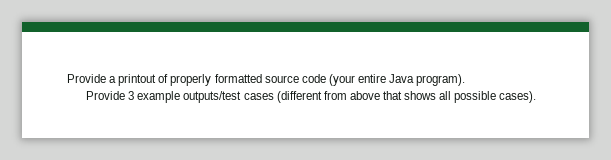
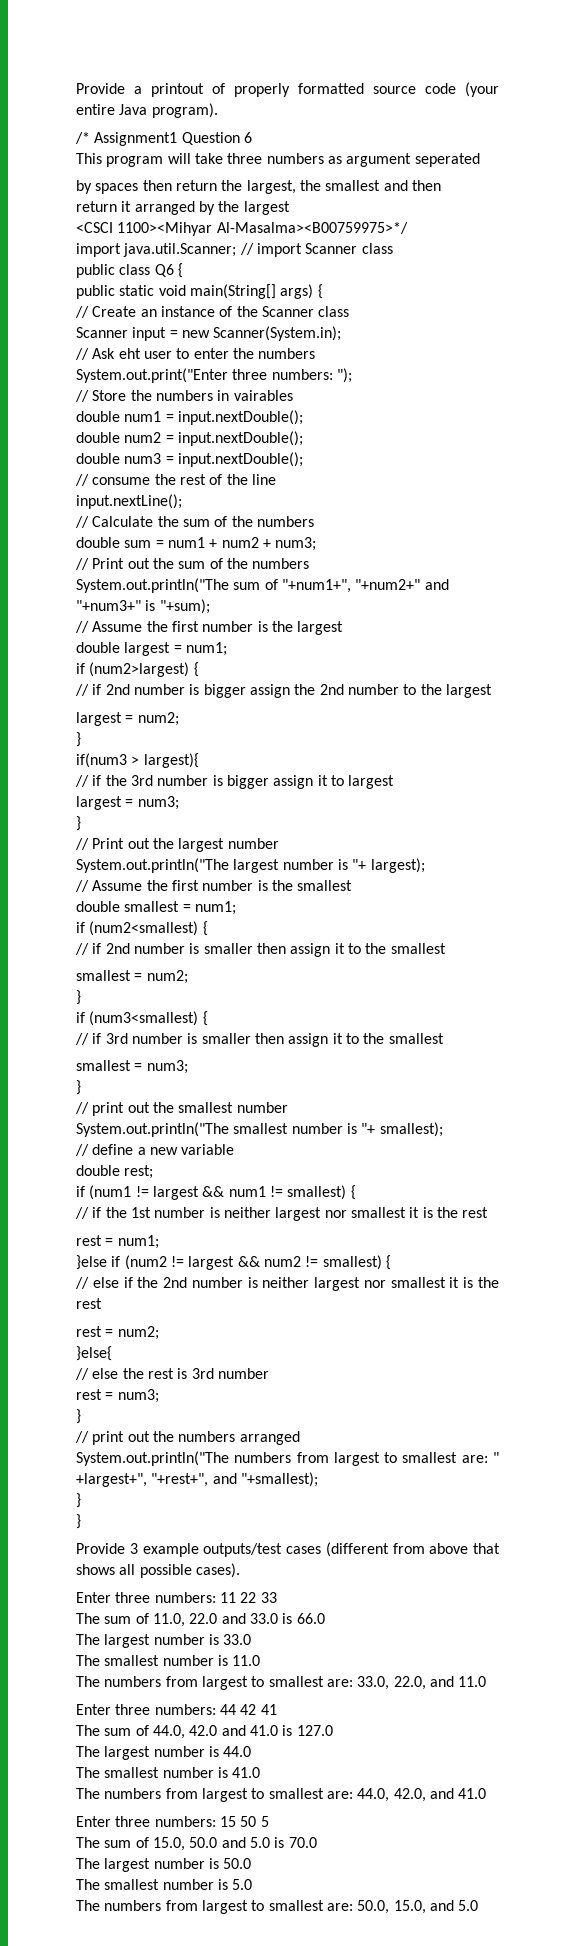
+ /* Assignment1 Question 6
+ This program will take three numbers as argument seperated
+ by spaces then return the largest, the smallest and then
+ return it arranged by the largest
+ <CSCI 1100><Mihyar Al-Masalma><B00759975>*/
+ import java.util.Scanner; // import Scanner class
+ public class Q6 {
+ public static void main(String[] args) {
+ // Create an instance of the Scanner class
+ Scanner input = new Scanner(System.in);
+ // Ask eht user to enter the numbers
+ System.out.print("Enter three numbers: ");
+ // Store the numbers in vairables
+ double num1 = input.nextDouble();
+ double num2 = input.nextDouble();
+ double num3 = input.nextDouble();
+ // consume the rest of the line
+ input.nextLine();
+ // Calculate the sum of the numbers
+ double sum = num1 + num2 + num3;
+ // Print out the sum of the numbers
+ System.out.println("The sum of "+num1+", "+num2+" and "+num3+" is "+sum);
+ // Assume the first number is the largest
+ double largest = num1;
+ if (num2>largest) {
+ // if 2nd number is bigger assign the 2nd number to the largest
+ largest = num2;
+ }
+ if(num3 > largest){
+ // if the 3rd number is bigger assign it to largest
+ largest = num3;
+ }
+ // Print out the largest number
+ System.out.println("The largest number is "+ largest);
+ // Assume the first number is the smallest
+ double smallest = num1;
+ if (num2<smallest) {
+ // if 2nd number is smaller then assign it to the smallest
+ smallest = num2;
+ }
+ if (num3<smallest) {
+ // if 3rd number is smaller then assign it to the smallest
+ smallest = num3;
+ }
+ // print out the smallest number
+ System.out.println("The smallest number is "+ smallest);
+ // define a new variable
+ double rest;
+ if (num1 != largest && num1 != smallest) {
+ // if the 1st number is neither largest nor smallest it is the rest
+ rest = num1;
+ }else if (num2 != largest && num2 != smallest) {
+ // else if the 2nd number is neither largest nor smallest it is the rest
+ rest = num2;
+ }else{
+ // else the rest is 3rd number
+ rest = num3;
+ }
+ // print out the numbers arranged
+ System.out.println("The numbers from largest to smallest are: " +largest+", "+rest+", and "+smallest);
+ }
+ }
+ Enter three numbers: 11 22 33
+ The sum of 11.0, 22.0 and 33.0 is 66.0
+ The largest number is 33.0
+ The smallest number is 11.0
+ The numbers from largest to smallest are: 33.0, 22.0, and 11.0
+ Enter three numbers: 44 42 41
+ The sum of 44.0, 42.0 and 41.0 is 127.0
+ The largest number is 44.0
+ The smallest number is 41.0
+ The numbers from largest to smallest are: 44.0, 42.0, and 41.0
+ Enter three numbers: 15 50 5
+ The sum of 15.0, 50.0 and 5.0 is 70.0
+ The largest number is 50.0
+ The smallest number is 5.0
+ The numbers from largest to smallest are: 50.0, 15.0, and 5.0

